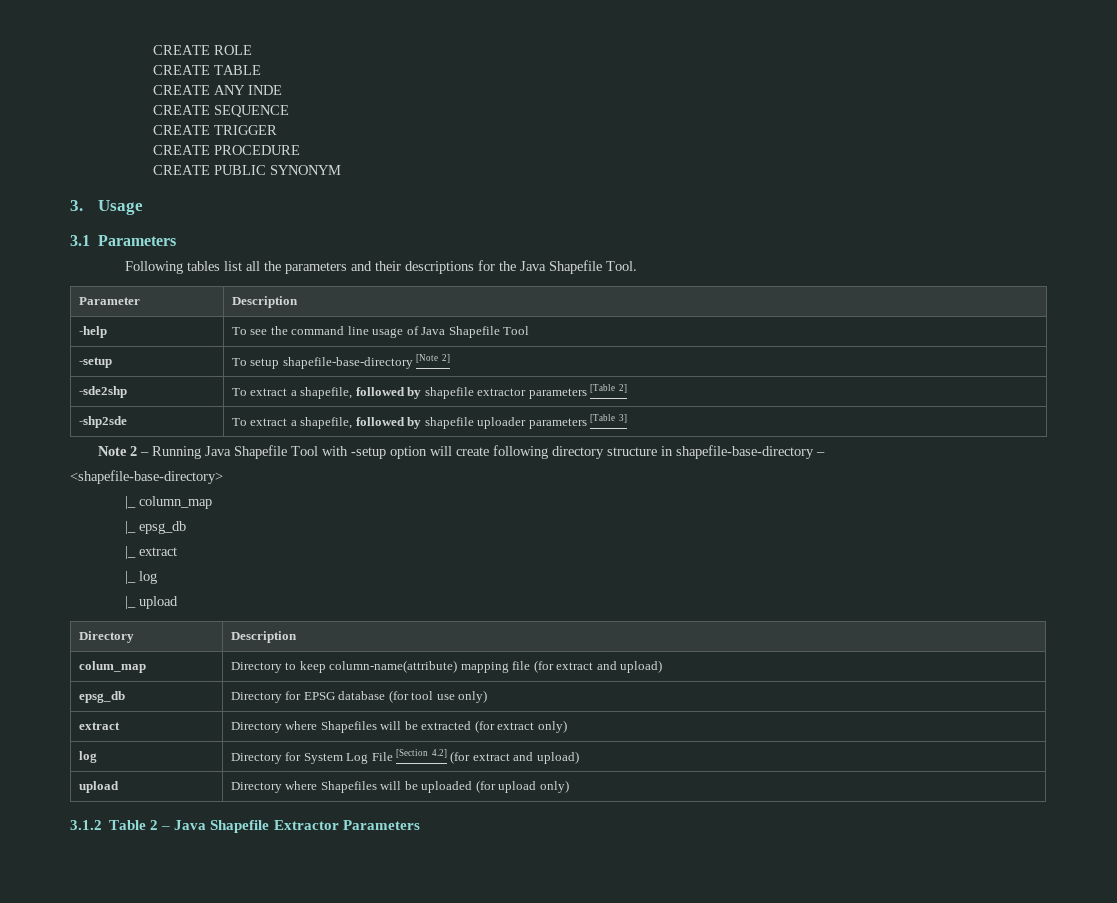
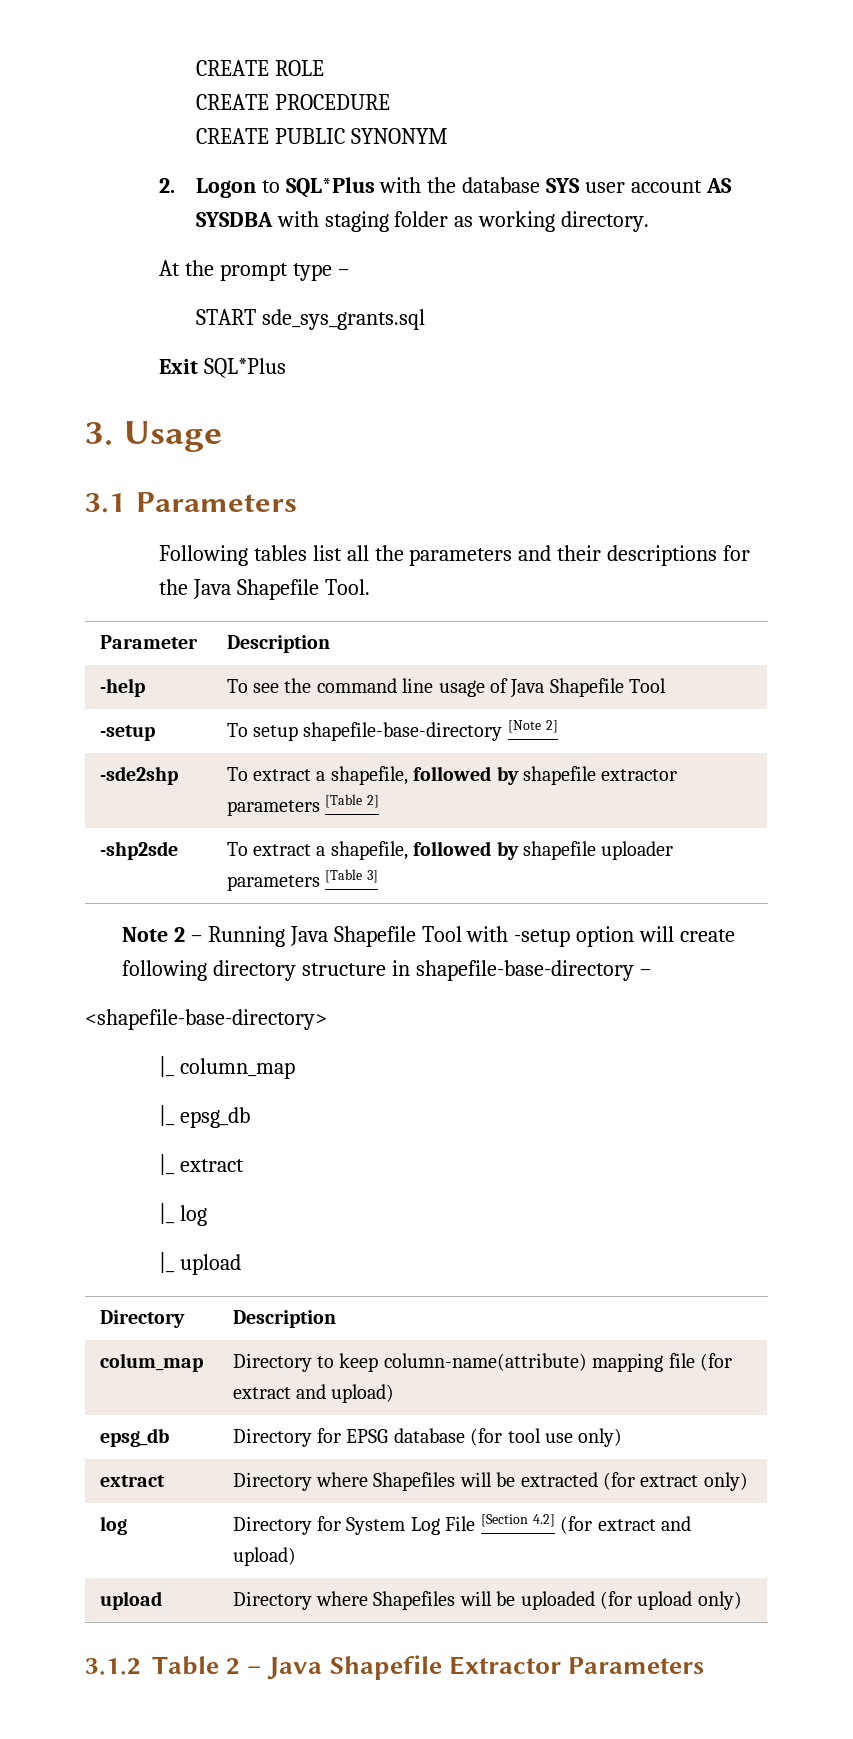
- CREATE TABLE
- CREATE ANY INDE
- CREATE SEQUENCE
- CREATE TRIGGER
+ 2. Logon to SQL*Plus with the database SYS user account AS SYSDBA with staging folder as working directory.
+ At the prompt type –
+ START sde_sys_grants.sql
+ Exit SQL*Plus

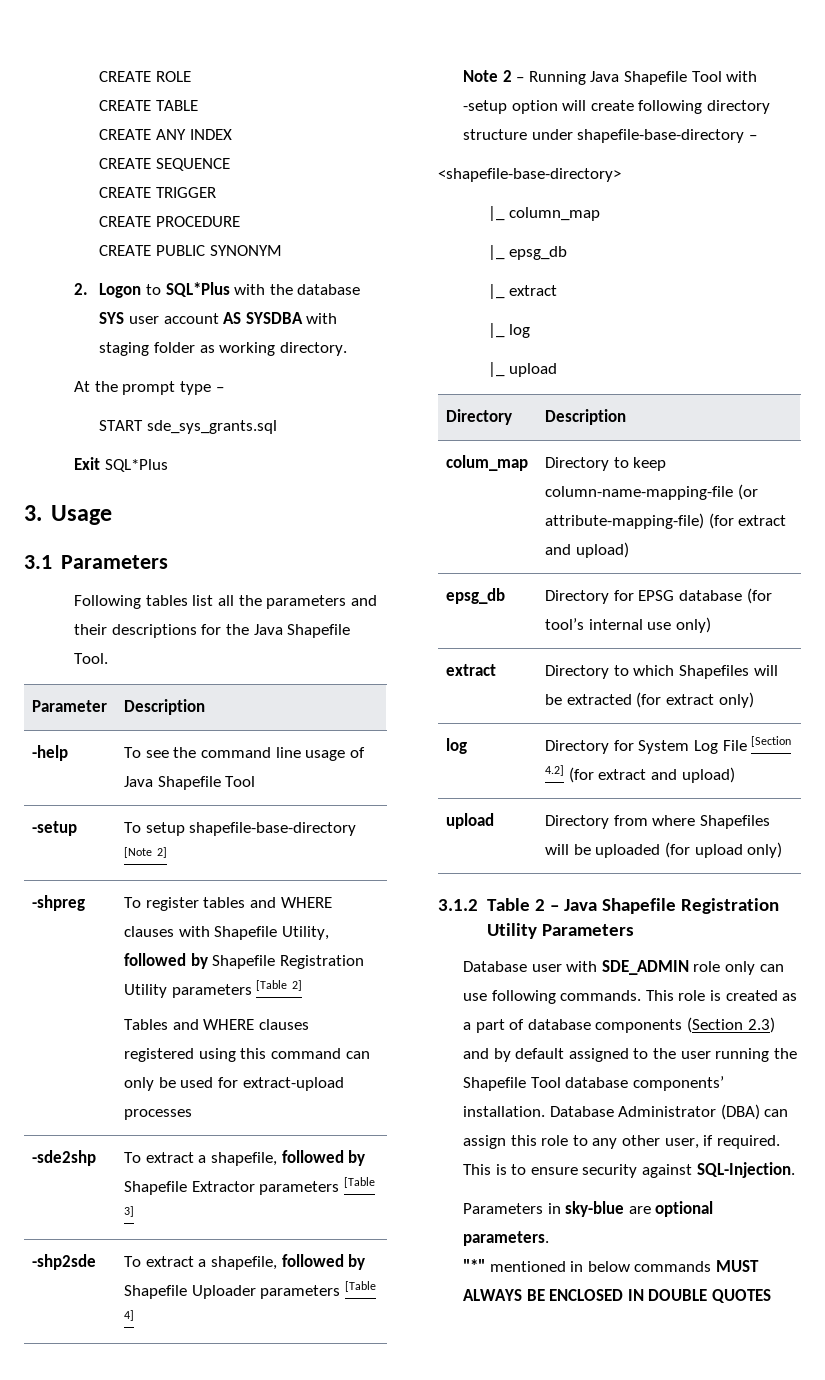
+ CREATE TABLE
+ CREATE ANY INDEX
+ CREATE SEQUENCE
+ CREATE TRIGGER
+ -shpreg | To register tables and WHERE clauses with Shapefile Utility, followed by Shapefile Registration Utility parameters [Table 2]
+ Tables and WHERE clauses registered using this command can only be used for extract-upload processes
- -sde2shp | To extract a shapefile, followed by shapefile extractor parameters [Table 2]
+ -sde2shp | To extract a shapefile, followed by Shapefile Extractor parameters [Table 3]
- -shp2sde | To extract a shapefile, followed by shapefile uploader parameters [Table 3]
+ -shp2sde | To extract a shapefile, followed by Shapefile Uploader parameters [Table 4]
- Note 2 – Running Java Shapefile Tool with -setup option will create following directory structure in shapefile-base-directory –
+ Note 2 – Running Java Shapefile Tool with -setup option will create following directory structure under shapefile-base-directory –
- colum_map | Directory to keep column-name(attribute) mapping file (for extract and upload)
+ colum_map | Directory to keep column-name-mapping-file (or attribute-mapping-file) (for extract and upload)
- epsg_db | Directory for EPSG database (for tool use only)
+ epsg_db | Directory for EPSG database (for tool’s internal use only)
- extract | Directory where Shapefiles will be extracted (for extract only)
+ extract | Directory to which Shapefiles will be extracted (for extract only)
- upload | Directory where Shapefiles will be uploaded (for upload only)
+ upload | Directory from where Shapefiles will be uploaded (for upload only)
- 3.1.2 Table 2 – Java Shapefile Extractor Parameters
+ 3.1.2 Table 2 – Java Shapefile Registration Utility Parameters
+ Database user with SDE_ADMIN role only can use following commands. This role is created as a part of database components (Section 2.3) and by default assigned to the user running the Shapefile Tool database components’ installation. Database Administrator (DBA) can assign this role to any other user, if required. This is to ensure security against SQL-Injection.
+ Parameters in sky-blue are optional parameters.
+ "*" mentioned in below commands MUST ALWAYS BE ENCLOSED IN DOUBLE QUOTES

